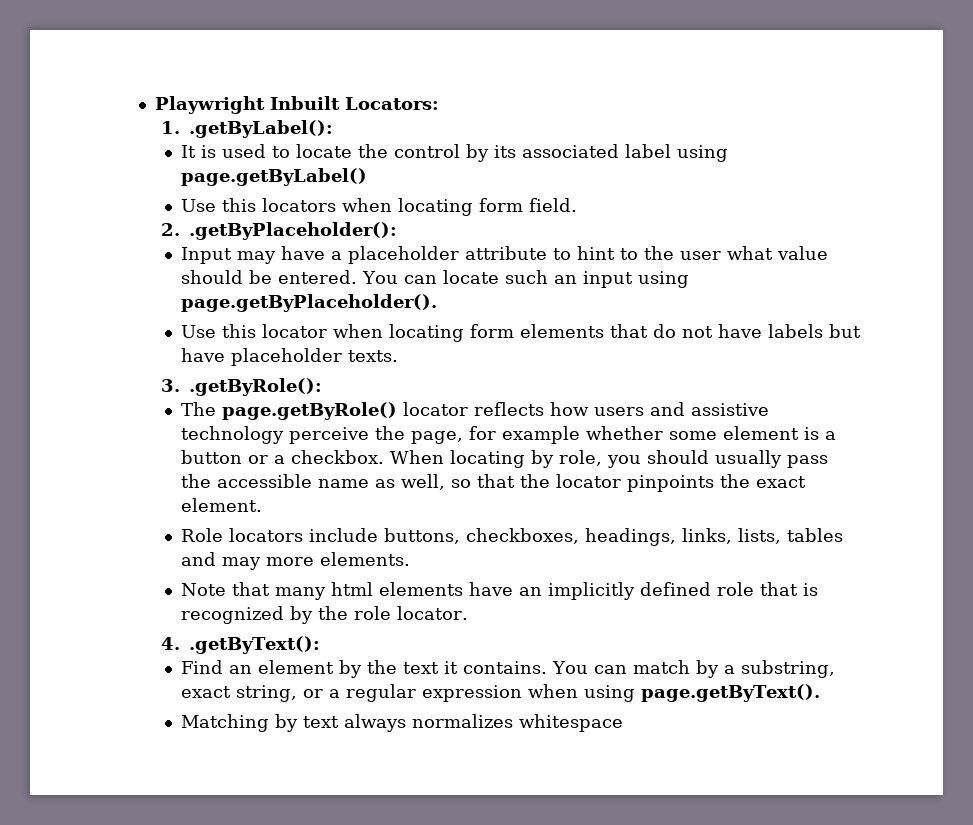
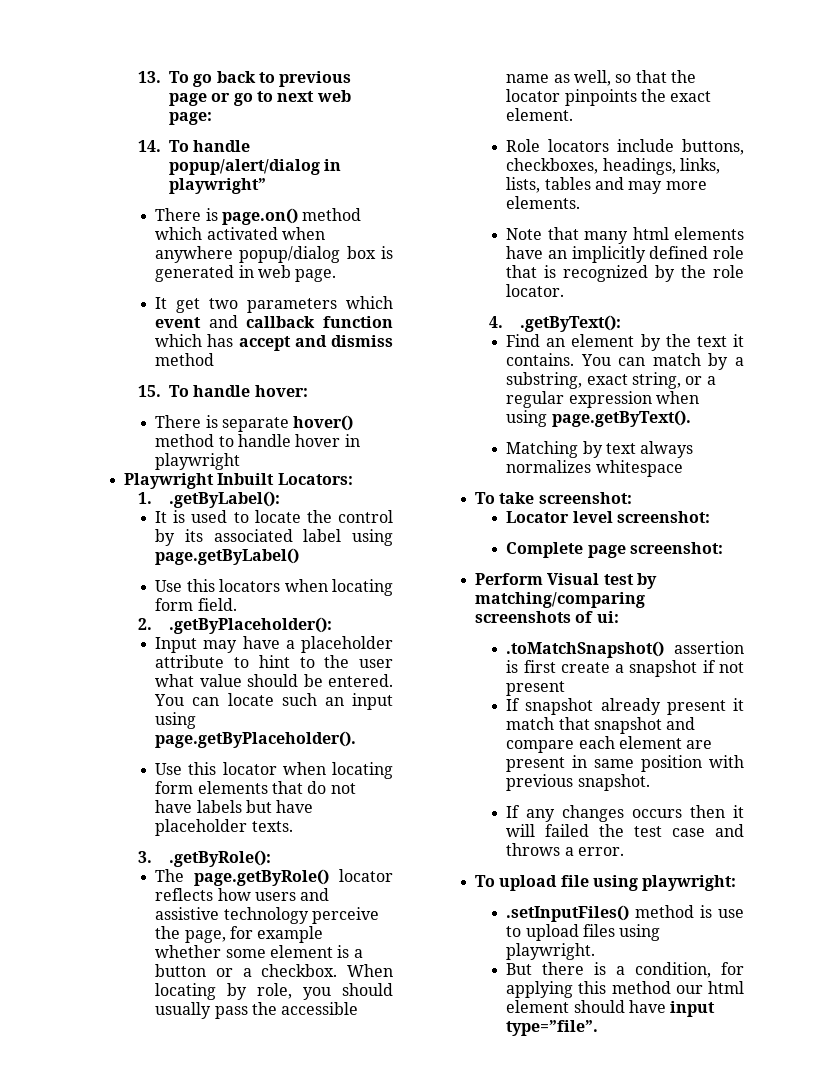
+ 13. To go back to previous page or go to next web page:
+ 14. To handle popup/alert/dialog in playwright”
+ There is page.on() method which activated when anywhere popup/dialog box is generated in web page.
+ It get two parameters which event and callback function which has accept and dismiss method
+ 15. To handle hover:
+ There is separate hover() method to handle hover in playwright
+ To take screenshot:
+ Locator level screenshot:
+ Complete page screenshot:
+ Perform Visual test by matching/comparing screenshots of ui:
+ .toMatchSnapshot() assertion is first create a snapshot if not present
+ If snapshot already present it match that snapshot and compare each element are present in same position with previous snapshot.
+ If any changes occurs then it will failed the test case and throws a error.
+ To upload file using playwright:
+ .setInputFiles() method is use to upload files using playwright.
+ But there is a condition, for applying this method our html element should have input type=”file”.

